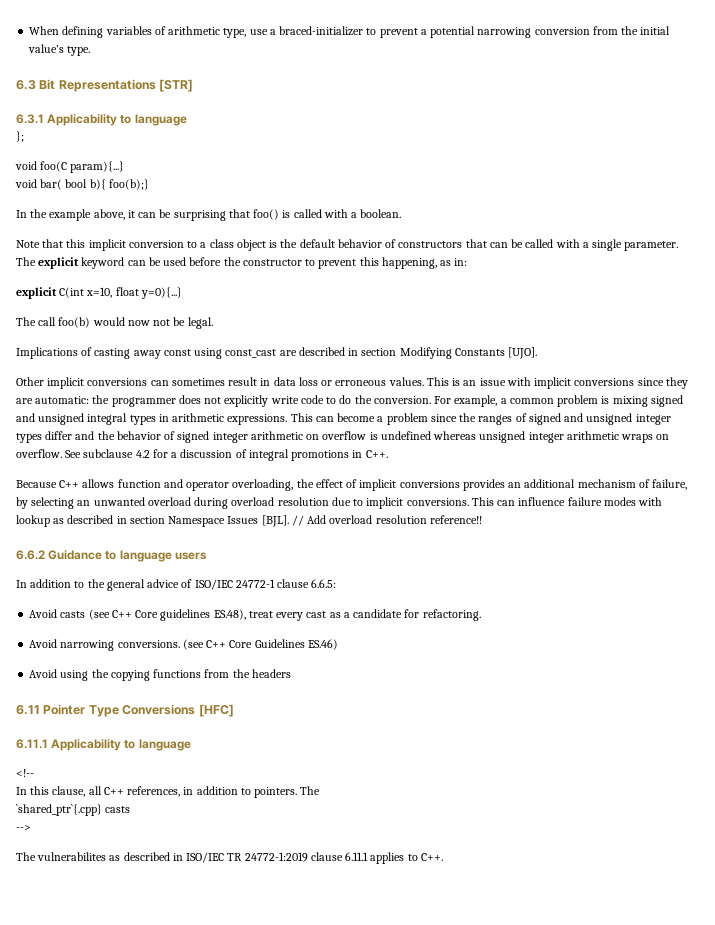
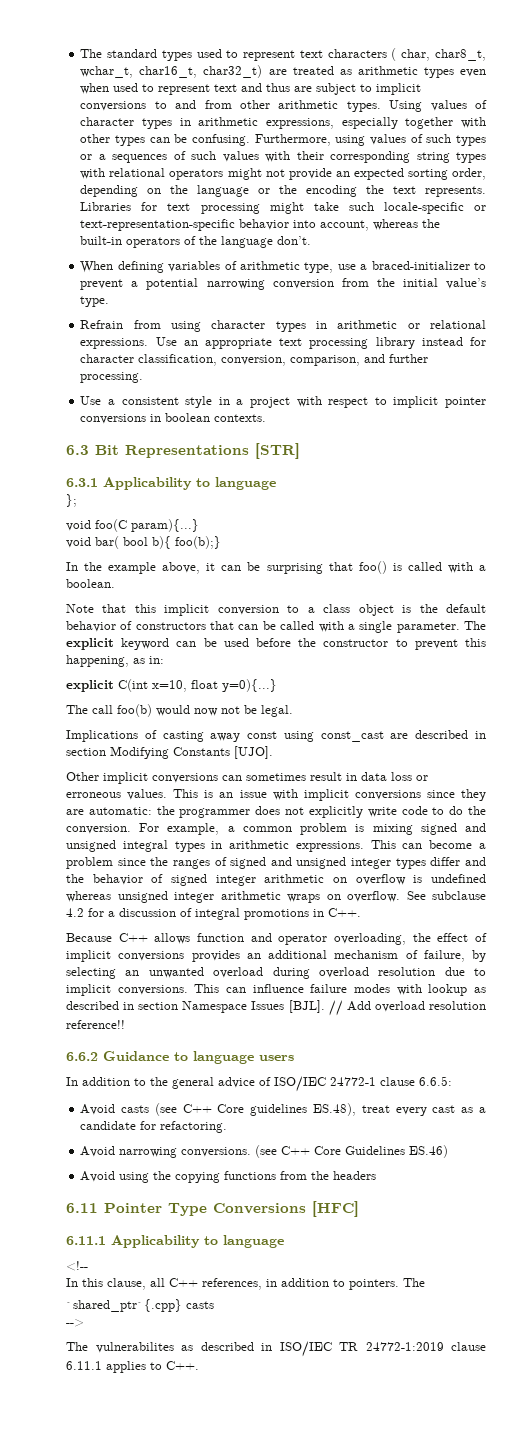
+ The standard types used to represent text characters ( char, char8_t, wchar_t, char16_t, char32_t) are treated as arithmetic types even when used to represent text and thus are subject to implicit conversions to and from other arithmetic types. Using values of character types in arithmetic expressions, especially together with other types can be confusing. Furthermore, using values of such types or a sequences of such values with their corresponding string types with relational operators might not provide an expected sorting order, depending on the language or the encoding the text represents. Libraries for text processing might take such locale-specific or text-representation-specific behavior into account, whereas the built-in operators of the language don’t.
+ Refrain from using character types in arithmetic or relational expressions. Use an appropriate text processing library instead for character classification, conversion, comparison, and further processing.
+ Use a consistent style in a project with respect to implicit pointer conversions in boolean contexts.

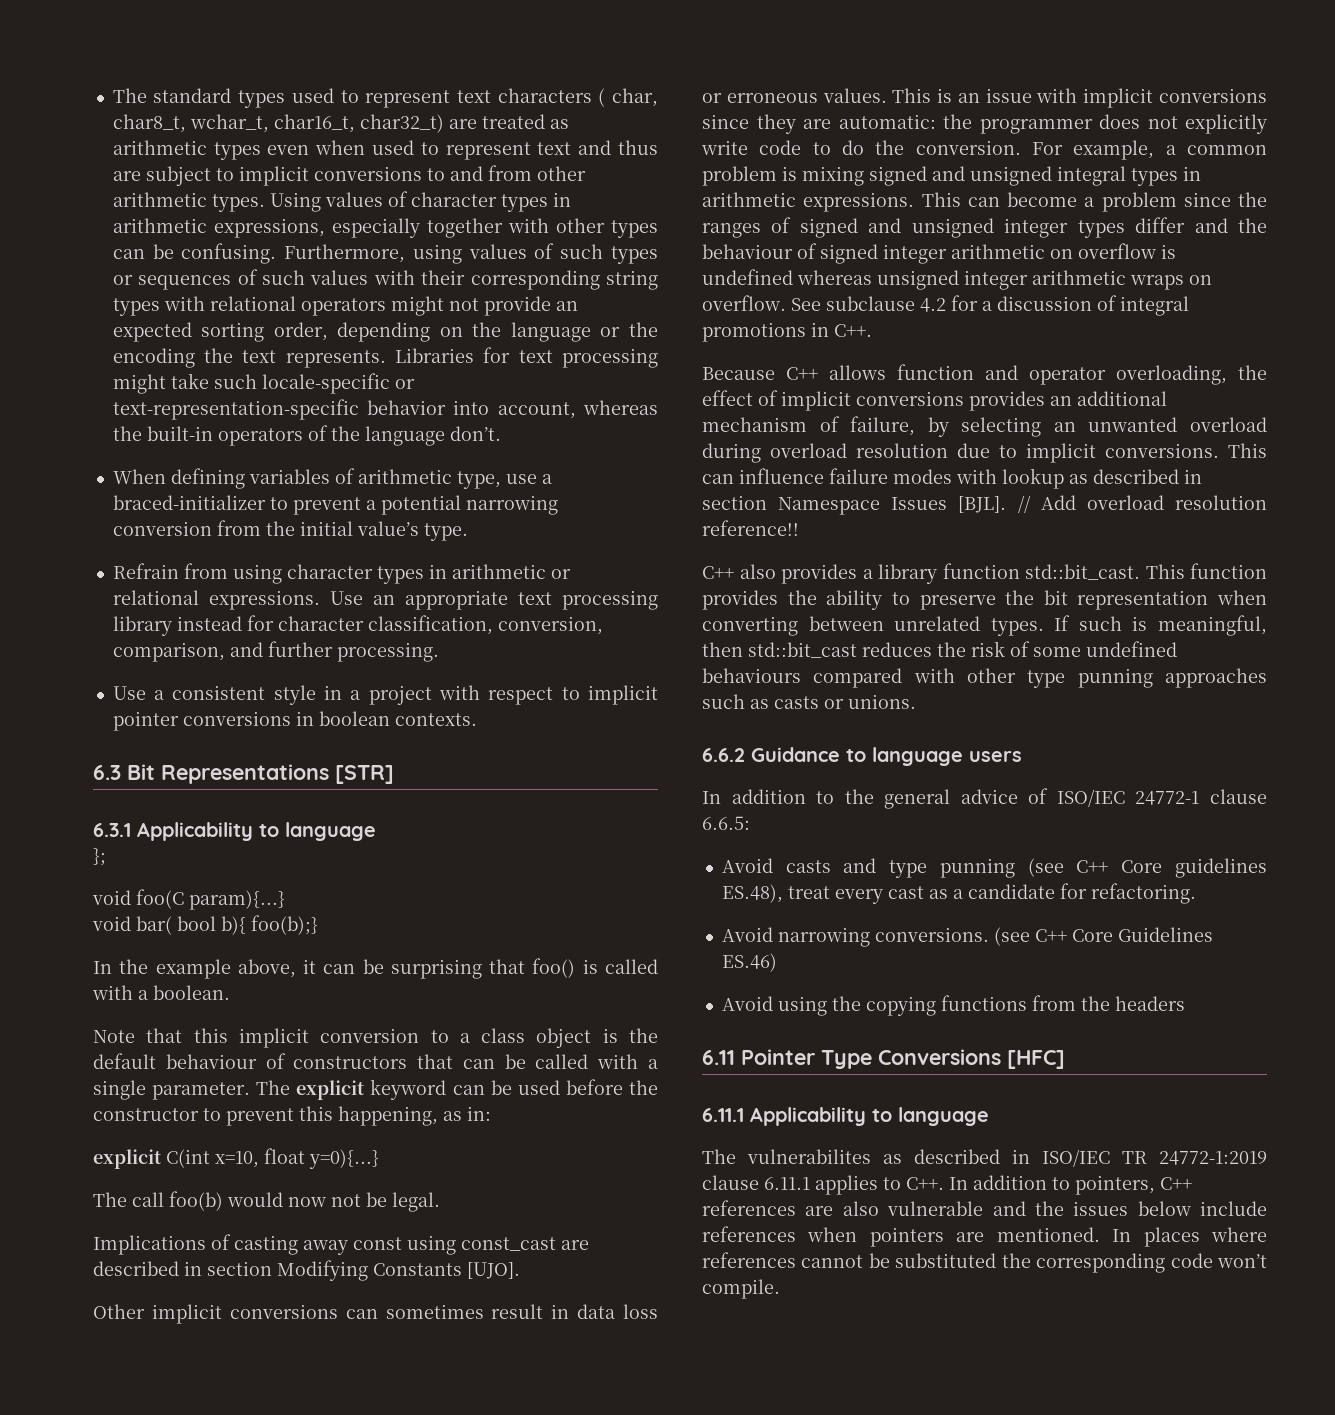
- Furthermore, using values of such types or a sequences of such values with their corresponding string types with relational operators might not provide an expected sorting order, depending on the language or the encoding the text represents.
+ Furthermore, using values of such types or sequences of such values with their corresponding string types with relational operators might not provide an expected sorting order, depending on the language or the encoding the text represents.
- Note that this implicit conversion to a class object is the default behavior of constructors that can be called with a single parameter.
+ Note that this implicit conversion to a class object is the default behaviour of constructors that can be called with a single parameter.
- This can become a problem since the ranges of signed and unsigned integer types differ and the behavior of signed integer arithmetic on overflow is undefined whereas unsigned integer arithmetic wraps on overflow.
+ This can become a problem since the ranges of signed and unsigned integer types differ and the behaviour of signed integer arithmetic on overflow is undefined whereas unsigned integer arithmetic wraps on overflow.
+ C++ also provides a library function std::bit_cast. This function provides the ability to preserve the bit representation when converting between unrelated types. If such is meaningful, then std::bit_cast reduces the risk of some undefined behaviours compared with other type punning approaches such as casts or unions.
- Avoid casts (see C++ Core guidelines ES.48), treat every cast as a candidate for refactoring.
+ Avoid casts and type punning (see C++ Core guidelines ES.48), treat every cast as a candidate for refactoring.
- <!--
- In this clause, all C++ references, in addition to pointers. The
- `shared_ptr`{.cpp} casts
- -->
- The vulnerabilites as described in ISO/IEC TR 24772-1:2019 clause 6.11.1 applies to C++.
+ The vulnerabilites as described in ISO/IEC TR 24772-1:2019 clause 6.11.1 applies to C++. In addition to pointers, C++ references are also vulnerable and the issues below include references when pointers are mentioned. In places where references cannot be substituted the corresponding code won’t compile.

